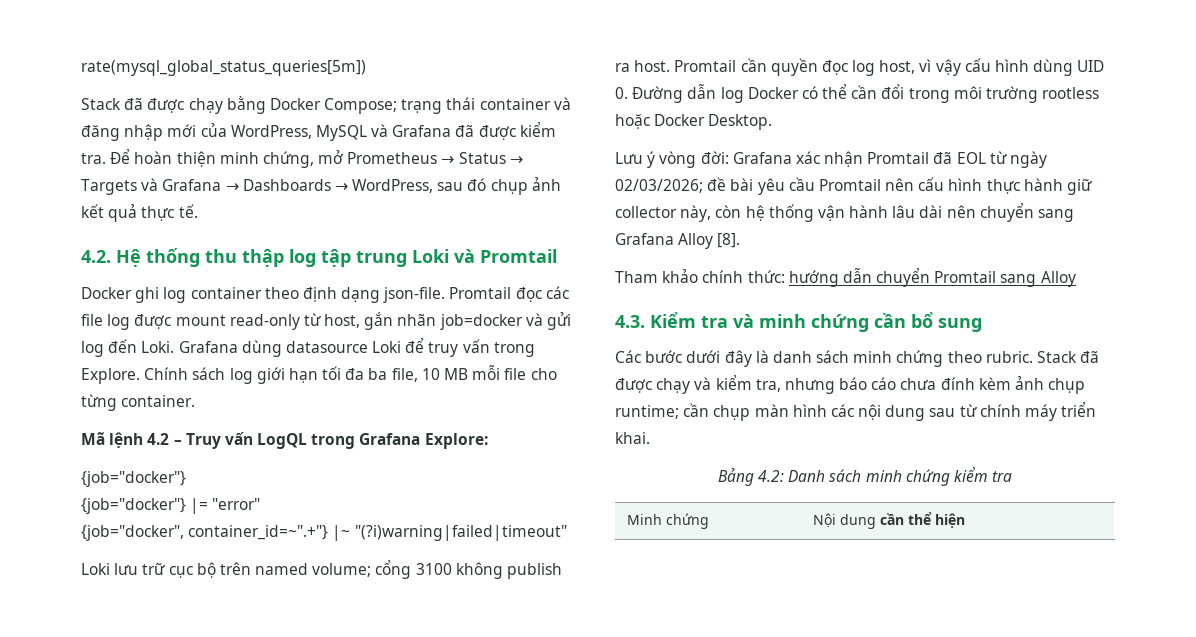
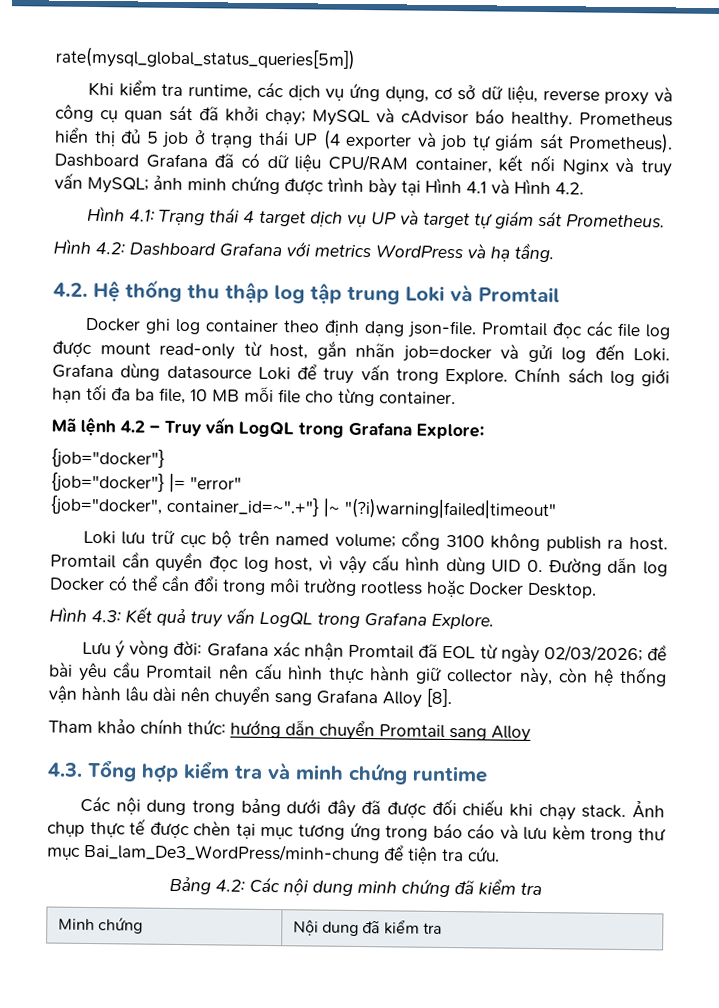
- Stack đã được chạy bằng Docker Compose; trạng thái container và đăng nhập mới của WordPress, MySQL và Grafana đã được kiểm tra. Để hoàn thiện minh chứng, mở Prometheus → Status → Targets và Grafana → Dashboards → WordPress, sau đó chụp ảnh kết quả thực tế.
+ Khi kiểm tra runtime, các dịch vụ ứng dụng, cơ sở dữ liệu, reverse proxy và công cụ quan sát đã khởi chạy; MySQL và cAdvisor báo healthy. Prometheus hiển thị đủ 5 job ở trạng thái UP (4 exporter và job tự giám sát Prometheus). Dashboard Grafana đã có dữ liệu CPU/RAM container, kết nối Nginx và truy vấn MySQL; ảnh minh chứng được trình bày tại Hình 4.1 và Hình 4.2.
+ Hình 4.1: Trạng thái 4 target dịch vụ UP và target tự giám sát Prometheus.
+ Hình 4.2: Dashboard Grafana với metrics WordPress và hạ tầng.
+ Hình 4.3: Kết quả truy vấn LogQL trong Grafana Explore.
- 4.3. Kiểm tra và minh chứng cần bổ sung
- Các bước dưới đây là danh sách minh chứng theo rubric. Stack đã được chạy và kiểm tra, nhưng báo cáo chưa đính kèm ảnh chụp runtime; cần chụp màn hình các nội dung sau từ chính máy triển khai.
+ 4.3. Tổng hợp kiểm tra và minh chứng runtime
+ Các nội dung trong bảng dưới đây đã được đối chiếu khi chạy stack. Ảnh chụp thực tế được chèn tại mục tương ứng trong báo cáo và lưu kèm trong thư mục Bai_lam_De3_WordPress/minh-chung để tiện tra cứu.
- Bảng 4.2: Danh sách minh chứng kiểm tra
+ Bảng 4.2: Các nội dung minh chứng đã kiểm tra
- Minh chứng | Nội dung cần thể hiện
+ Minh chứng | Nội dung đã kiểm tra

